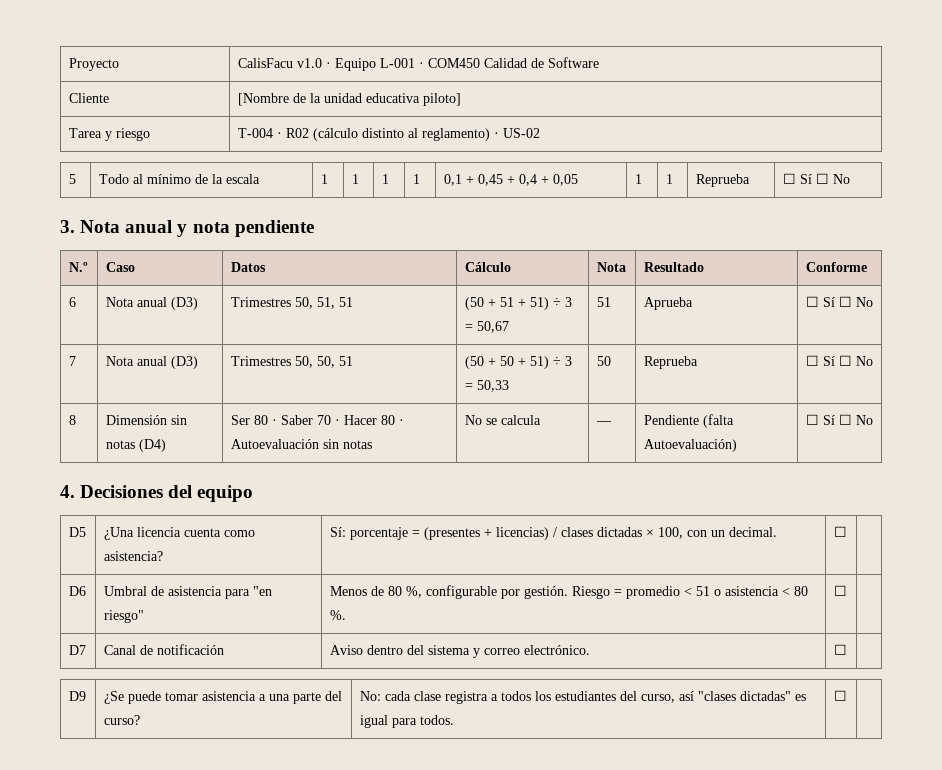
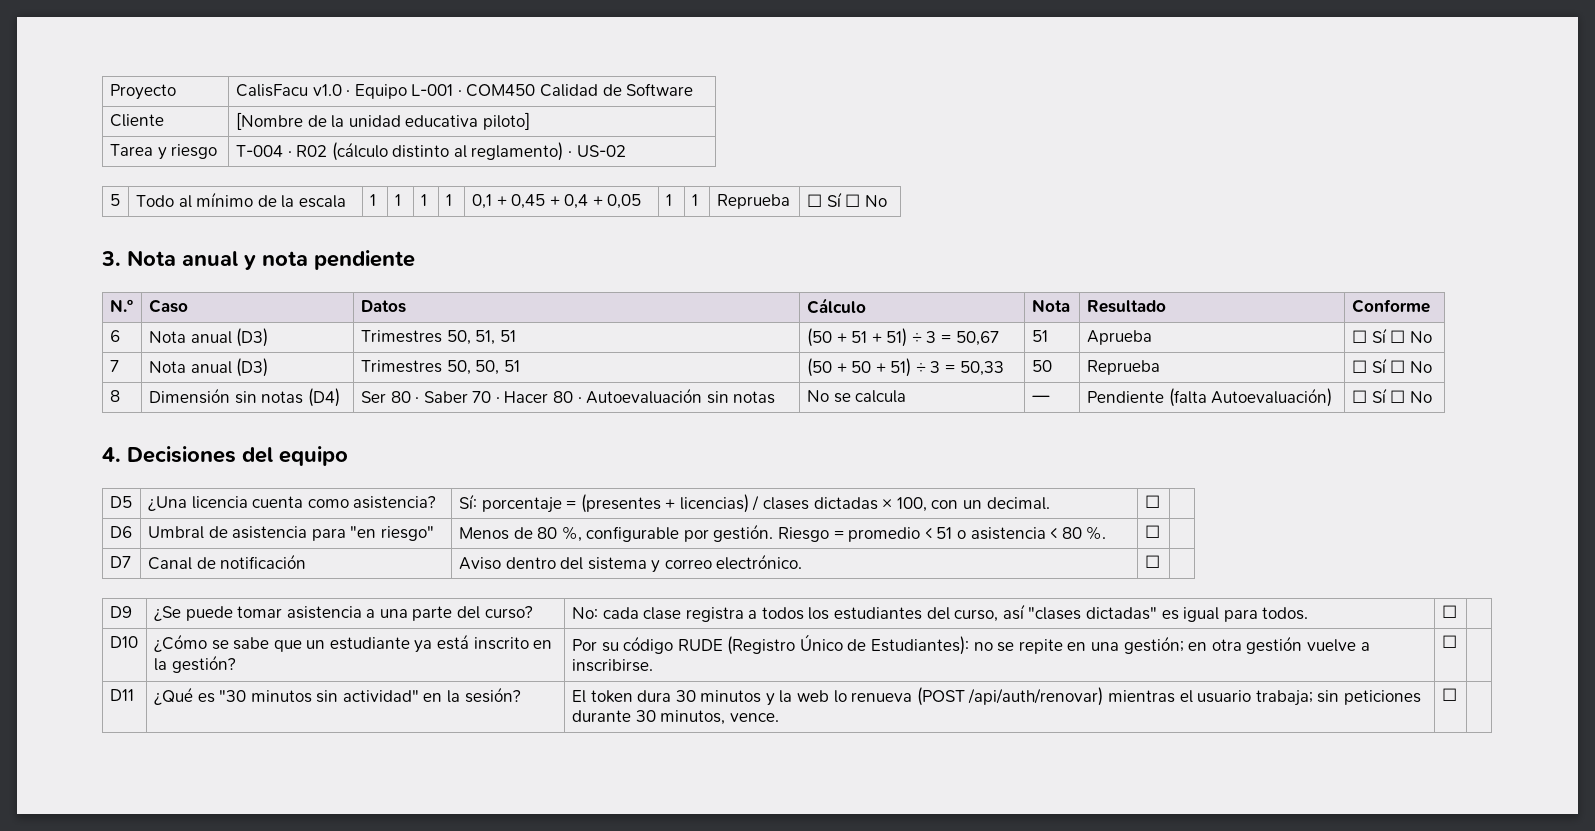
+ D10 | ¿Cómo se sabe que un estudiante ya está inscrito en la gestión? | Por su código RUDE (Registro Único de Estudiantes): no se repite en una gestión; en otra gestión vuelve a inscribirse. | ☐ |
+ D11 | ¿Qué es "30 minutos sin actividad" en la sesión? | El token dura 30 minutos y la web lo renueva (POST /api/auth/renovar) mientras el usuario trabaja; sin peticiones durante 30 minutos, vence. | ☐ |

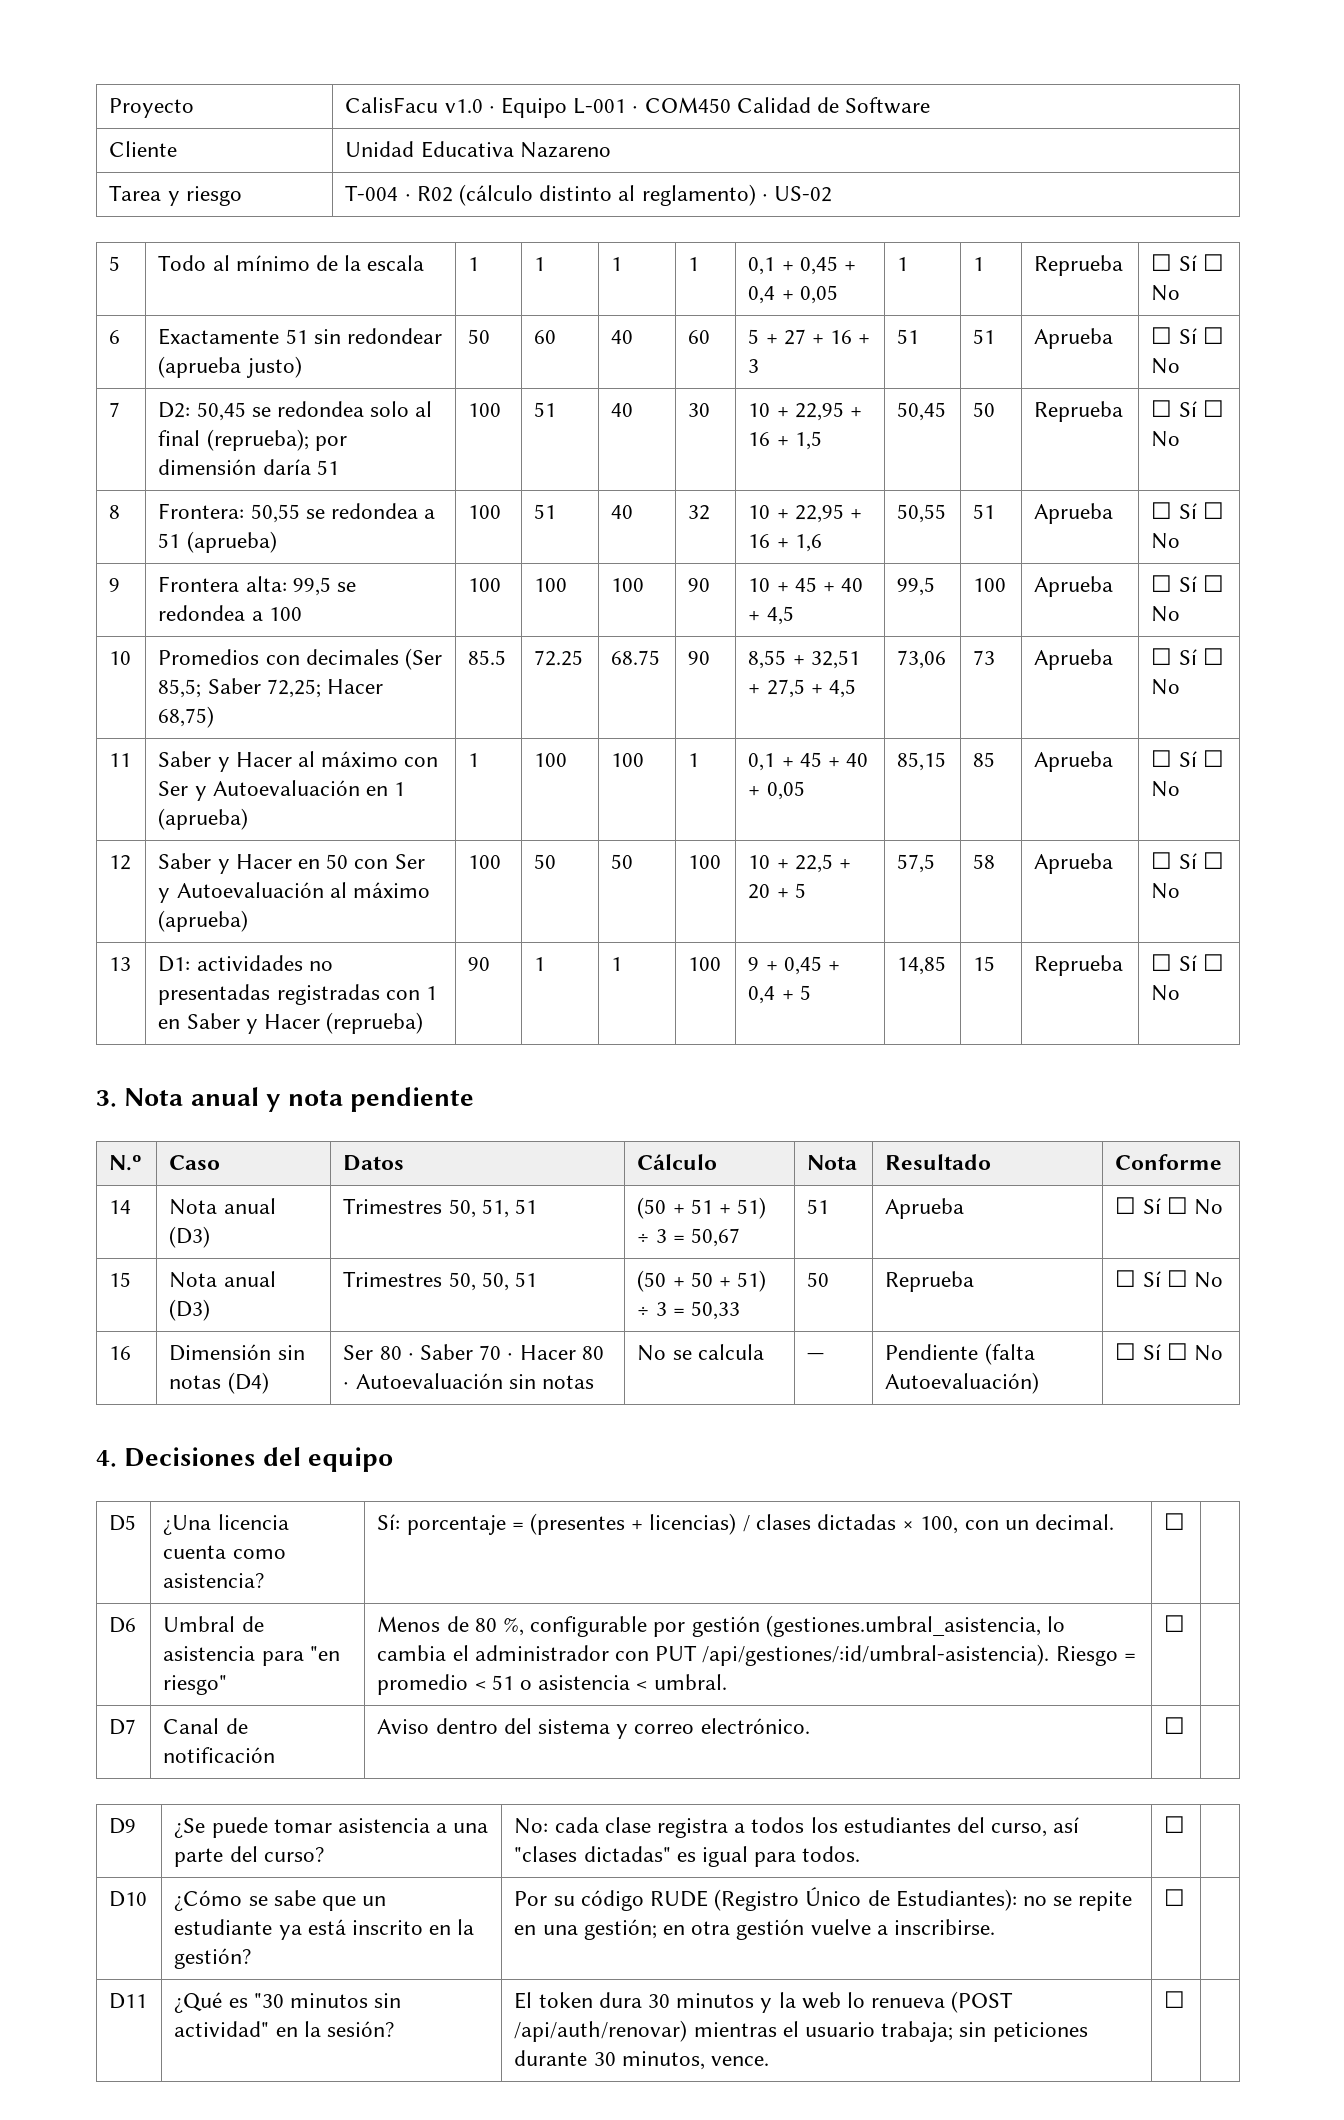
- Cliente | [Nombre de la unidad educativa piloto]
+ Cliente | Unidad Educativa Nazareno
+ 6 | Exactamente 51 sin redondear (aprueba justo) | 50 | 60 | 40 | 60 | 5 + 27 + 16 + 3 | 51 | 51 | Aprueba | ☐ Sí ☐ No
+ 7 | D2: 50,45 se redondea solo al final (reprueba); por dimensión daría 51 | 100 | 51 | 40 | 30 | 10 + 22,95 + 16 + 1,5 | 50,45 | 50 | Reprueba | ☐ Sí ☐ No
+ 8 | Frontera: 50,55 se redondea a 51 (aprueba) | 100 | 51 | 40 | 32 | 10 + 22,95 + 16 + 1,6 | 50,55 | 51 | Aprueba | ☐ Sí ☐ No
+ 9 | Frontera alta: 99,5 se redondea a 100 | 100 | 100 | 100 | 90 | 10 + 45 + 40 + 4,5 | 99,5 | 100 | Aprueba | ☐ Sí ☐ No
+ 10 | Promedios con decimales (Ser 85,5; Saber 72,25; Hacer 68,75) | 85.5 | 72.25 | 68.75 | 90 | 8,55 + 32,51 + 27,5 + 4,5 | 73,06 | 73 | Aprueba | ☐ Sí ☐ No
+ 11 | Saber y Hacer al máximo con Ser y Autoevaluación en 1 (aprueba) | 1 | 100 | 100 | 1 | 0,1 + 45 + 40 + 0,05 | 85,15 | 85 | Aprueba | ☐ Sí ☐ No
+ 12 | Saber y Hacer en 50 con Ser y Autoevaluación al máximo (aprueba) | 100 | 50 | 50 | 100 | 10 + 22,5 + 20 + 5 | 57,5 | 58 | Aprueba | ☐ Sí ☐ No
+ 13 | D1: actividades no presentadas registradas con 1 en Saber y Hacer (reprueba) | 90 | 1 | 1 | 100 | 9 + 0,45 + 0,4 + 5 | 14,85 | 15 | Reprueba | ☐ Sí ☐ No
- 6 | Nota anual (D3) | Trimestres 50, 51, 51 | (50 + 51 + 51) ÷ 3 = 50,67 | 51 | Aprueba | ☐ Sí ☐ No
+ 14 | Nota anual (D3) | Trimestres 50, 51, 51 | (50 + 51 + 51) ÷ 3 = 50,67 | 51 | Aprueba | ☐ Sí ☐ No
- 7 | Nota anual (D3) | Trimestres 50, 50, 51 | (50 + 50 + 51) ÷ 3 = 50,33 | 50 | Reprueba | ☐ Sí ☐ No
+ 15 | Nota anual (D3) | Trimestres 50, 50, 51 | (50 + 50 + 51) ÷ 3 = 50,33 | 50 | Reprueba | ☐ Sí ☐ No
- 8 | Dimensión sin notas (D4) | Ser 80 · Saber 70 · Hacer 80 · Autoevaluación sin notas | No se calcula | — | Pendiente (falta Autoevaluación) | ☐ Sí ☐ No
+ 16 | Dimensión sin notas (D4) | Ser 80 · Saber 70 · Hacer 80 · Autoevaluación sin notas | No se calcula | — | Pendiente (falta Autoevaluación) | ☐ Sí ☐ No
- D6 | Umbral de asistencia para "en riesgo" | Menos de 80 %, configurable por gestión. Riesgo = promedio < 51 o asistencia < 80 %. | ☐ |
+ D6 | Umbral de asistencia para "en riesgo" | Menos de 80 %, configurable por gestión (gestiones.umbral_asistencia, lo cambia el administrador con PUT /api/gestiones/:id/umbral-asistencia). Riesgo = promedio < 51 o asistencia < umbral. | ☐ |

